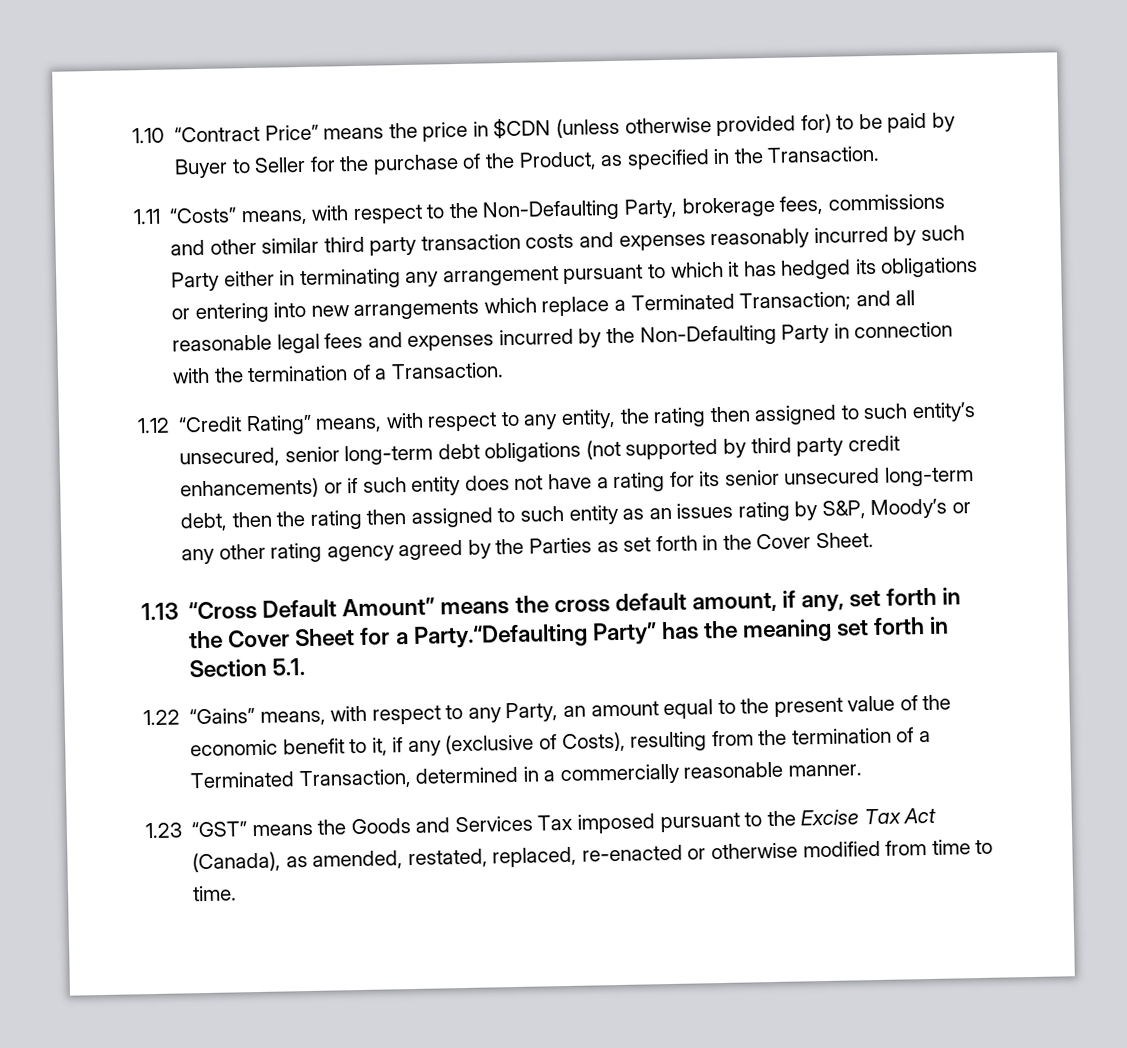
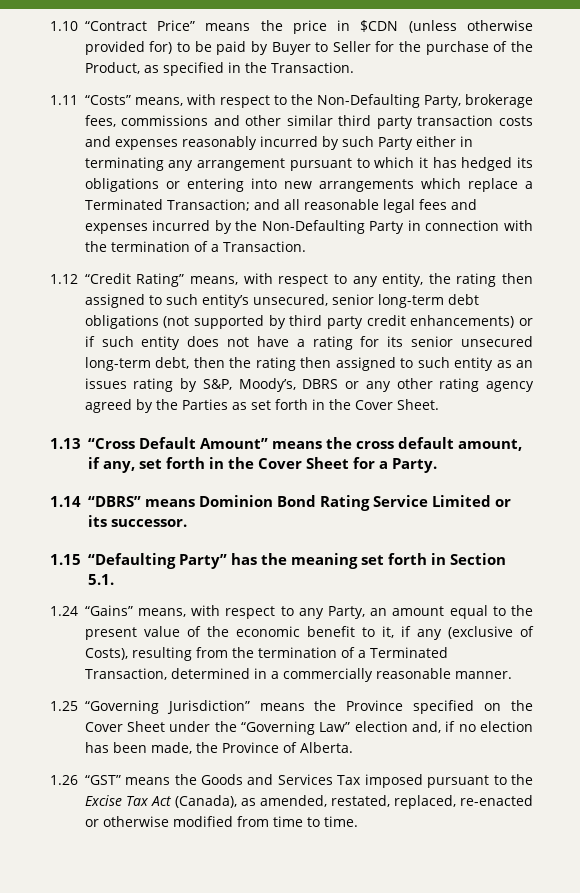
- 1.12 “Credit Rating” means, with respect to any entity, the rating then assigned to such entity’s unsecured, senior long-term debt obligations (not supported by third party credit enhancements) or if such entity does not have a rating for its senior unsecured long-term debt, then the rating then assigned to such entity as an issues rating by S&P, Moody’s or any other rating agency agreed by the Parties as set forth in the Cover Sheet.
+ 1.12 “Credit Rating” means, with respect to any entity, the rating then assigned to such entity’s unsecured, senior long-term debt obligations (not supported by third party credit enhancements) or if such entity does not have a rating for its senior unsecured long-term debt, then the rating then assigned to such entity as an issues rating by S&P, Moody’s, DBRS or any other rating agency agreed by the Parties as set forth in the Cover Sheet.
- 1.13 “Cross Default Amount” means the cross default amount, if any, set forth in the Cover Sheet for a Party.“Defaulting Party” has the meaning set forth in Section 5.1.
+ 1.13 “Cross Default Amount” means the cross default amount, if any, set forth in the Cover Sheet for a Party.
+ 1.14 “DBRS” means Dominion Bond Rating Service Limited or its successor.
+ 1.15 “Defaulting Party” has the meaning set forth in Section 5.1.
- 1.22 “Gains” means, with respect to any Party, an amount equal to the present value of the economic benefit to it, if any (exclusive of Costs), resulting from the termination of a Terminated Transaction, determined in a commercially reasonable manner.
+ 1.24 “Gains” means, with respect to any Party, an amount equal to the present value of the economic benefit to it, if any (exclusive of Costs), resulting from the termination of a Terminated Transaction, determined in a commercially reasonable manner.
- 1.23 “GST” means the Goods and Services Tax imposed pursuant to the Excise Tax Act (Canada), as amended, restated, replaced, re-enacted or otherwise modified from time to time.
+ 1.25 “Governing Jurisdiction” means the Province specified on the Cover Sheet under the “Governing Law” election and, if no election has been made, the Province of Alberta.
+ 1.26 “GST” means the Goods and Services Tax imposed pursuant to the Excise Tax Act (Canada), as amended, restated, replaced, re-enacted or otherwise modified from time to time.

